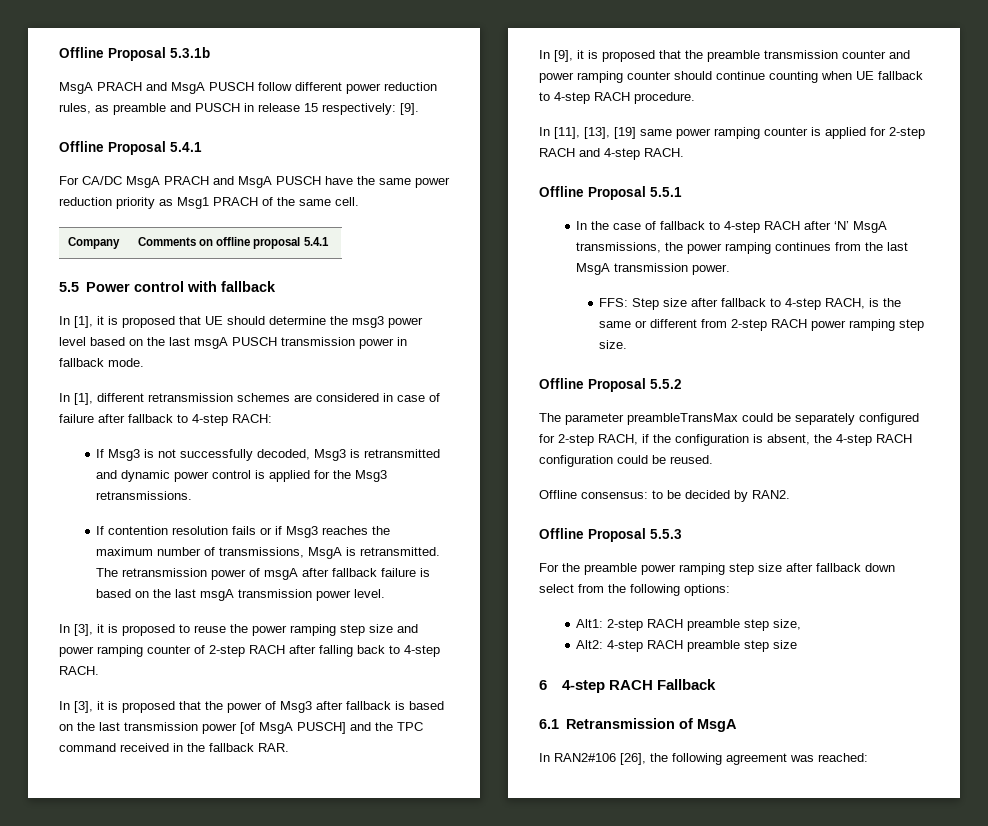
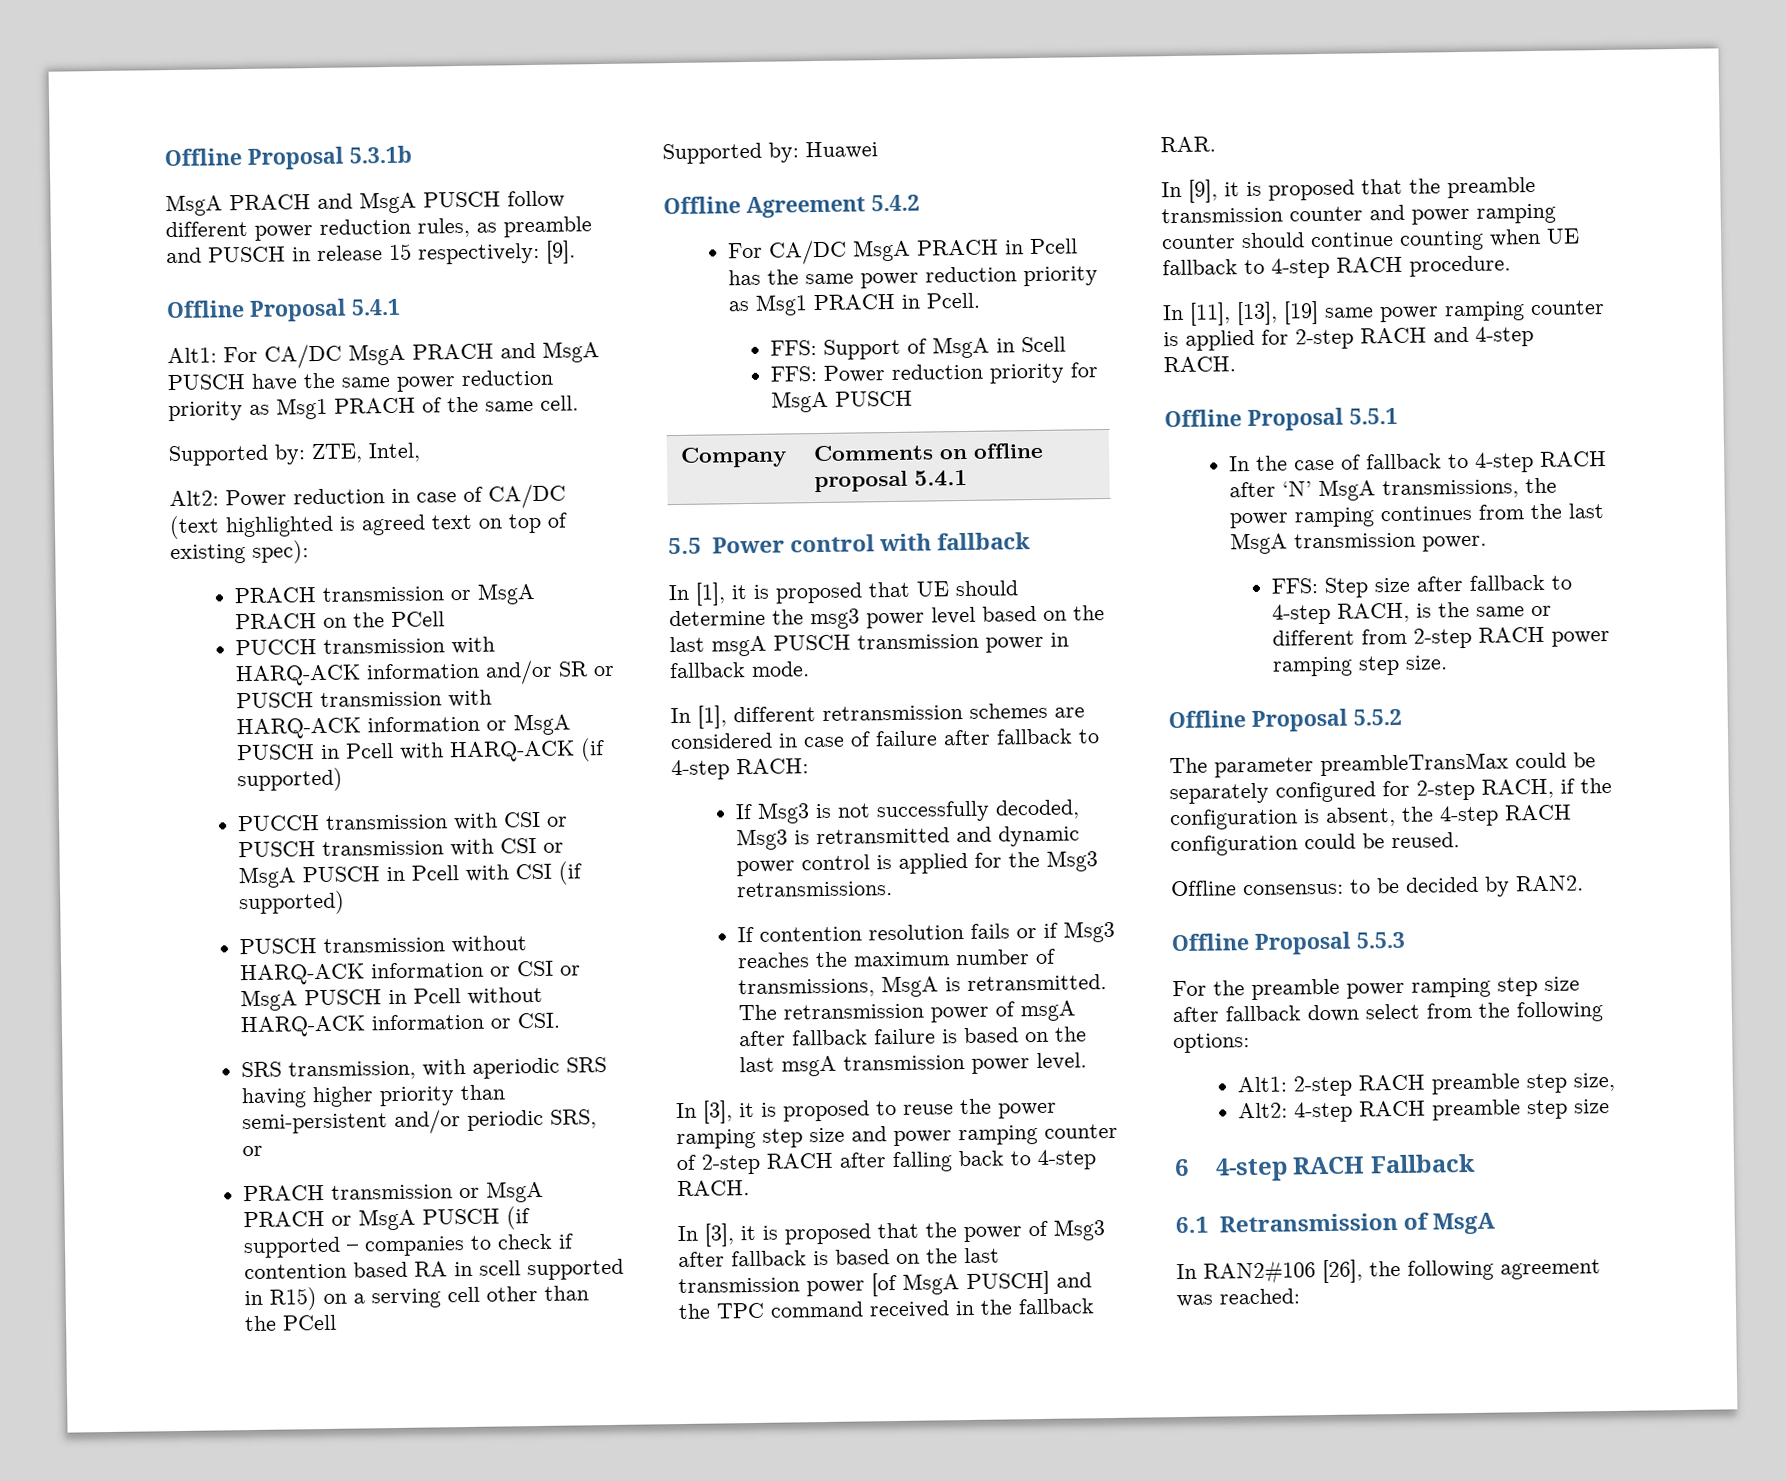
- For CA/DC MsgA PRACH and MsgA PUSCH have the same power reduction priority as Msg1 PRACH of the same cell.
+ Alt1: For CA/DC MsgA PRACH and MsgA PUSCH have the same power reduction priority as Msg1 PRACH of the same cell.
+ Supported by: ZTE, Intel,
+ Alt2: Power reduction in case of CA/DC (text highlighted is agreed text on top of existing spec):
+ PRACH transmission or MsgA PRACH on the PCell
+ PUCCH transmission with HARQ-ACK information and/or SR or PUSCH transmission with HARQ-ACK information or MsgA PUSCH in Pcell with HARQ-ACK (if supported)
+ PUCCH transmission with CSI or PUSCH transmission with CSI or MsgA PUSCH in Pcell with CSI (if supported)
+ PUSCH transmission without HARQ-ACK information or CSI or MsgA PUSCH in Pcell without HARQ-ACK information or CSI.
+ SRS transmission, with aperiodic SRS having higher priority than semi-persistent and/or periodic SRS, or
+ PRACH transmission or MsgA PRACH or MsgA PUSCH (if supported – companies to check if contention based RA in scell supported in R15) on a serving cell other than the PCell
+ Supported by: Huawei
+ Offline Agreement 5.4.2
+ For CA/DC MsgA PRACH in Pcell has the same power reduction priority as Msg1 PRACH in Pcell.
+ FFS: Support of MsgA in Scell
+ FFS: Power reduction priority for MsgA PUSCH

